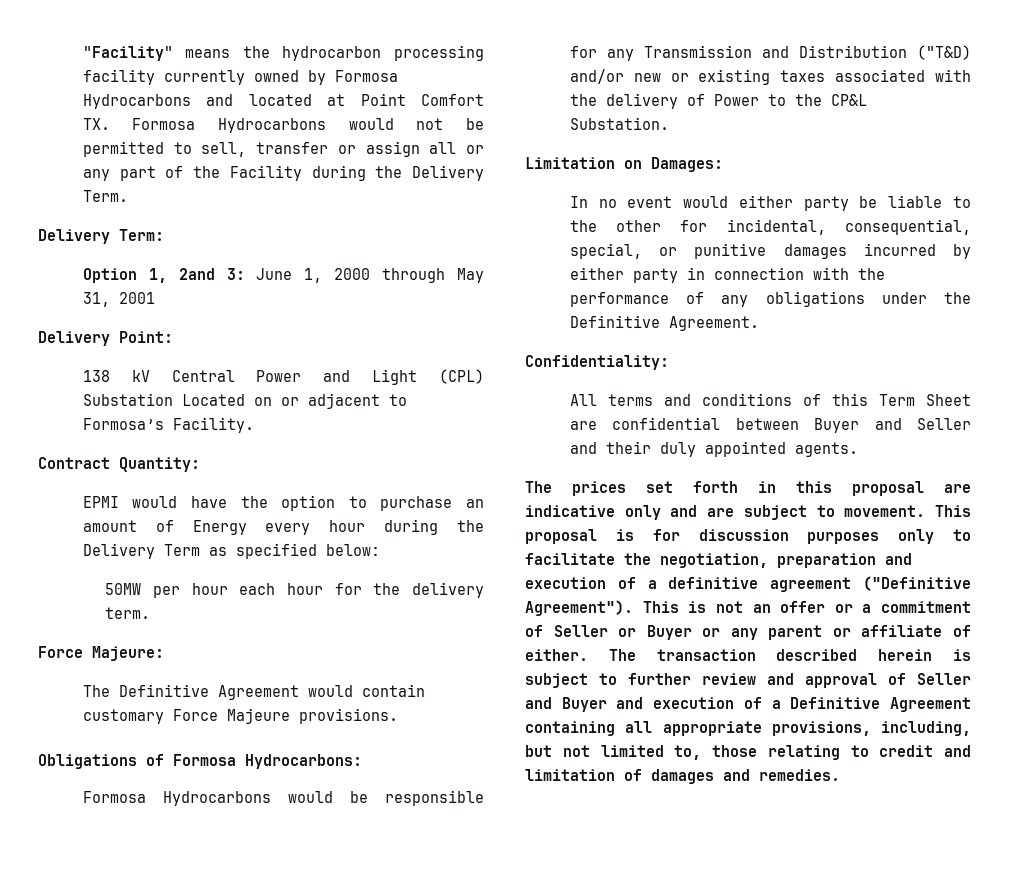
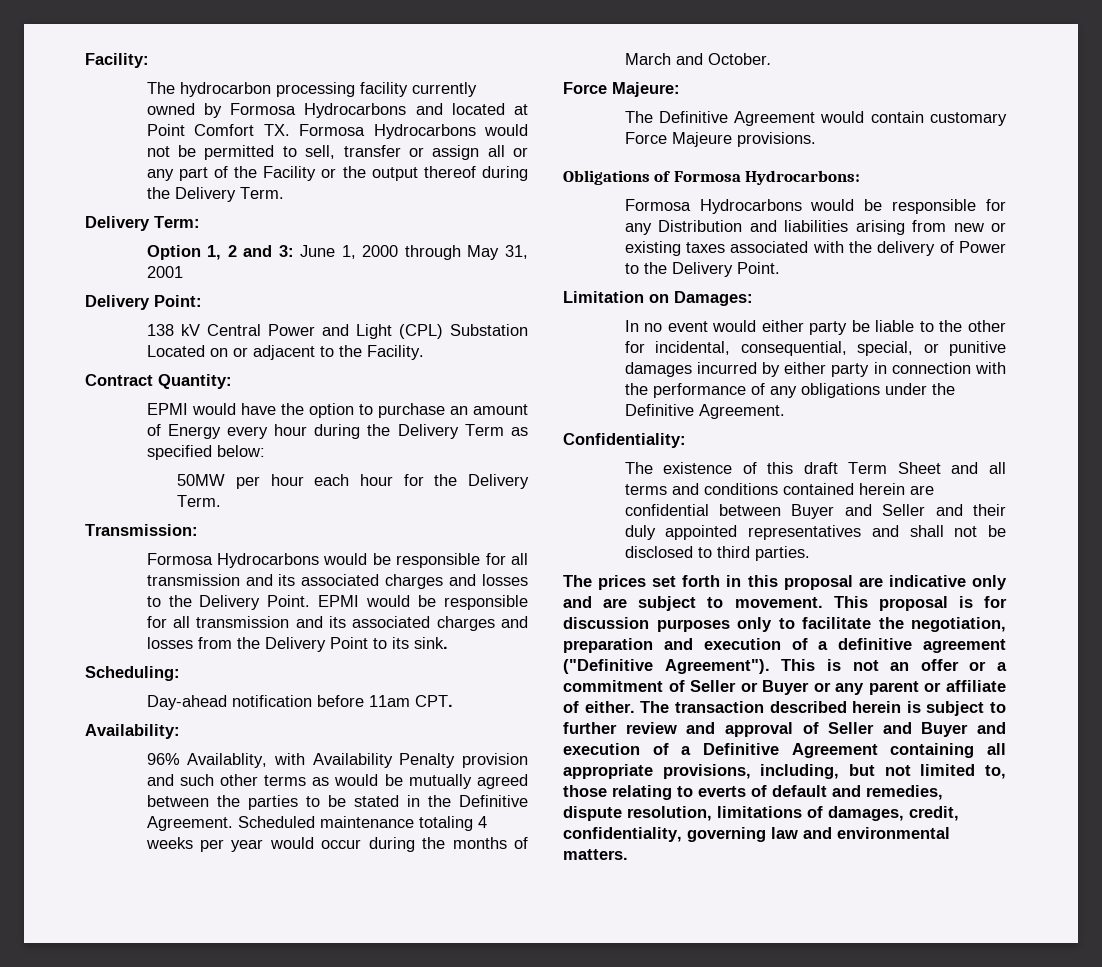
- "Facility" means the hydrocarbon processing facility currently owned by Formosa Hydrocarbons and located at Point Comfort TX. Formosa Hydrocarbons would not be permitted to sell, transfer or assign all or any part of the Facility during the Delivery Term.
+ Facility:
+ The hydrocarbon processing facility currently owned by Formosa Hydrocarbons and located at Point Comfort TX. Formosa Hydrocarbons would not be permitted to sell, transfer or assign all or any part of the Facility or the output thereof during the Delivery Term.
- Option 1, 2and 3: June 1, 2000 through May 31, 2001
+ Option 1, 2 and 3: June 1, 2000 through May 31, 2001
- 138 kV Central Power and Light (CPL) Substation Located on or adjacent to Formosa’s Facility.
+ 138 kV Central Power and Light (CPL) Substation Located on or adjacent to the Facility.
- 50MW per hour each hour for the delivery term.
+ 50MW per hour each hour for the Delivery Term.
+ Transmission:
+ Formosa Hydrocarbons would be responsible for all transmission and its associated charges and losses to the Delivery Point. EPMI would be responsible for all transmission and its associated charges and losses from the Delivery Point to its sink.
+ Scheduling:
+ Day-ahead notification before 11am CPT.
+ Availability:
+ 96% Availablity, with Availability Penalty provision and such other terms as would be mutually agreed between the parties to be stated in the Definitive Agreement. Scheduled maintenance totaling 4 weeks per year would occur during the months of March and October.
- Formosa Hydrocarbons would be responsible for any Transmission and Distribution ("T&D) and/or new or existing taxes associated with the delivery of Power to the CP&L Substation.
+ Formosa Hydrocarbons would be responsible for any Distribution and liabilities arising from new or existing taxes associated with the delivery of Power to the Delivery Point.
- All terms and conditions of this Term Sheet are confidential between Buyer and Seller and their duly appointed agents.
+ The existence of this draft Term Sheet and all terms and conditions contained herein are confidential between Buyer and Seller and their duly appointed representatives and shall not be disclosed to third parties.
- The transaction described herein is subject to further review and approval of Seller and Buyer and execution of a Definitive Agreement containing all appropriate provisions, including, but not limited to, those relating to credit and limitation of damages and remedies.
+ The transaction described herein is subject to further review and approval of Seller and Buyer and execution of a Definitive Agreement containing all appropriate provisions, including, but not limited to, those relating to everts of default and remedies, dispute resolution, limitations of damages, credit, confidentiality, governing law and environmental matters.

